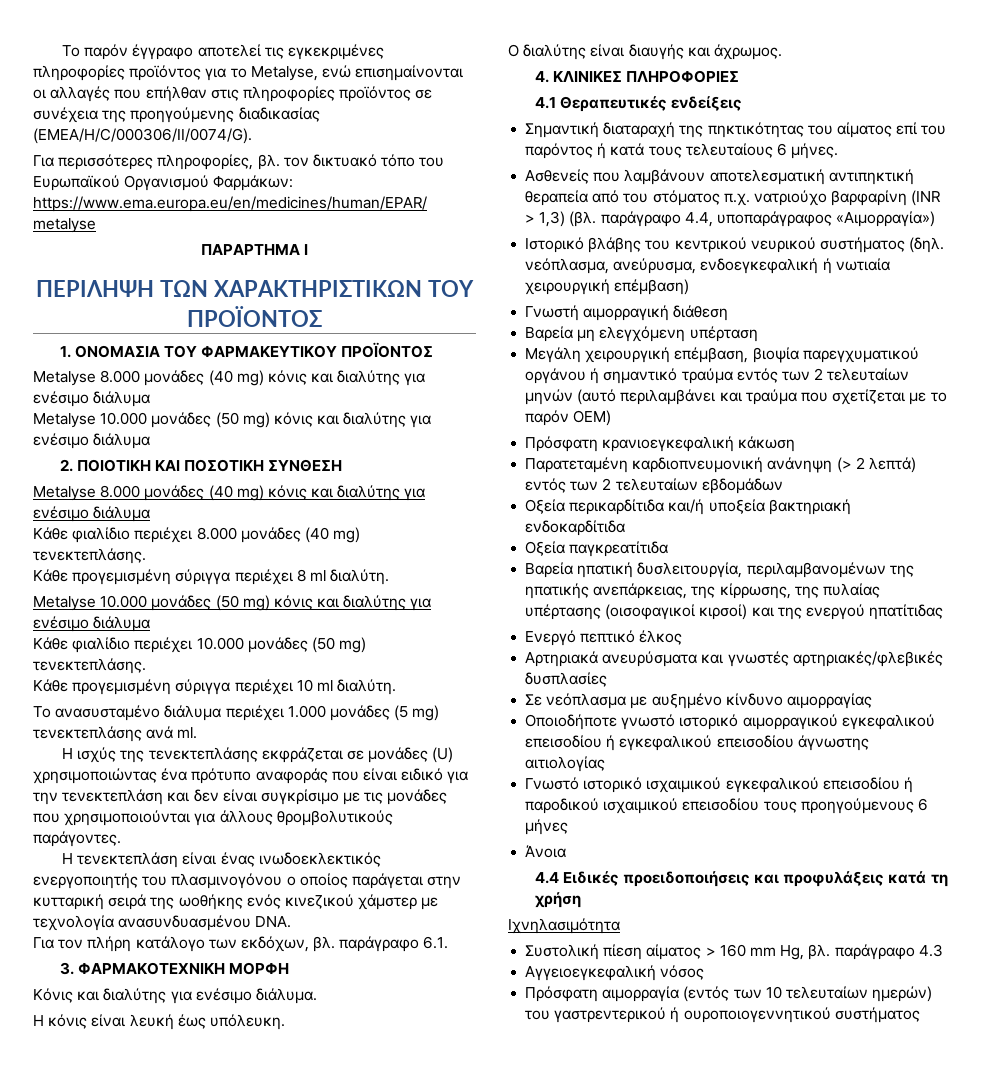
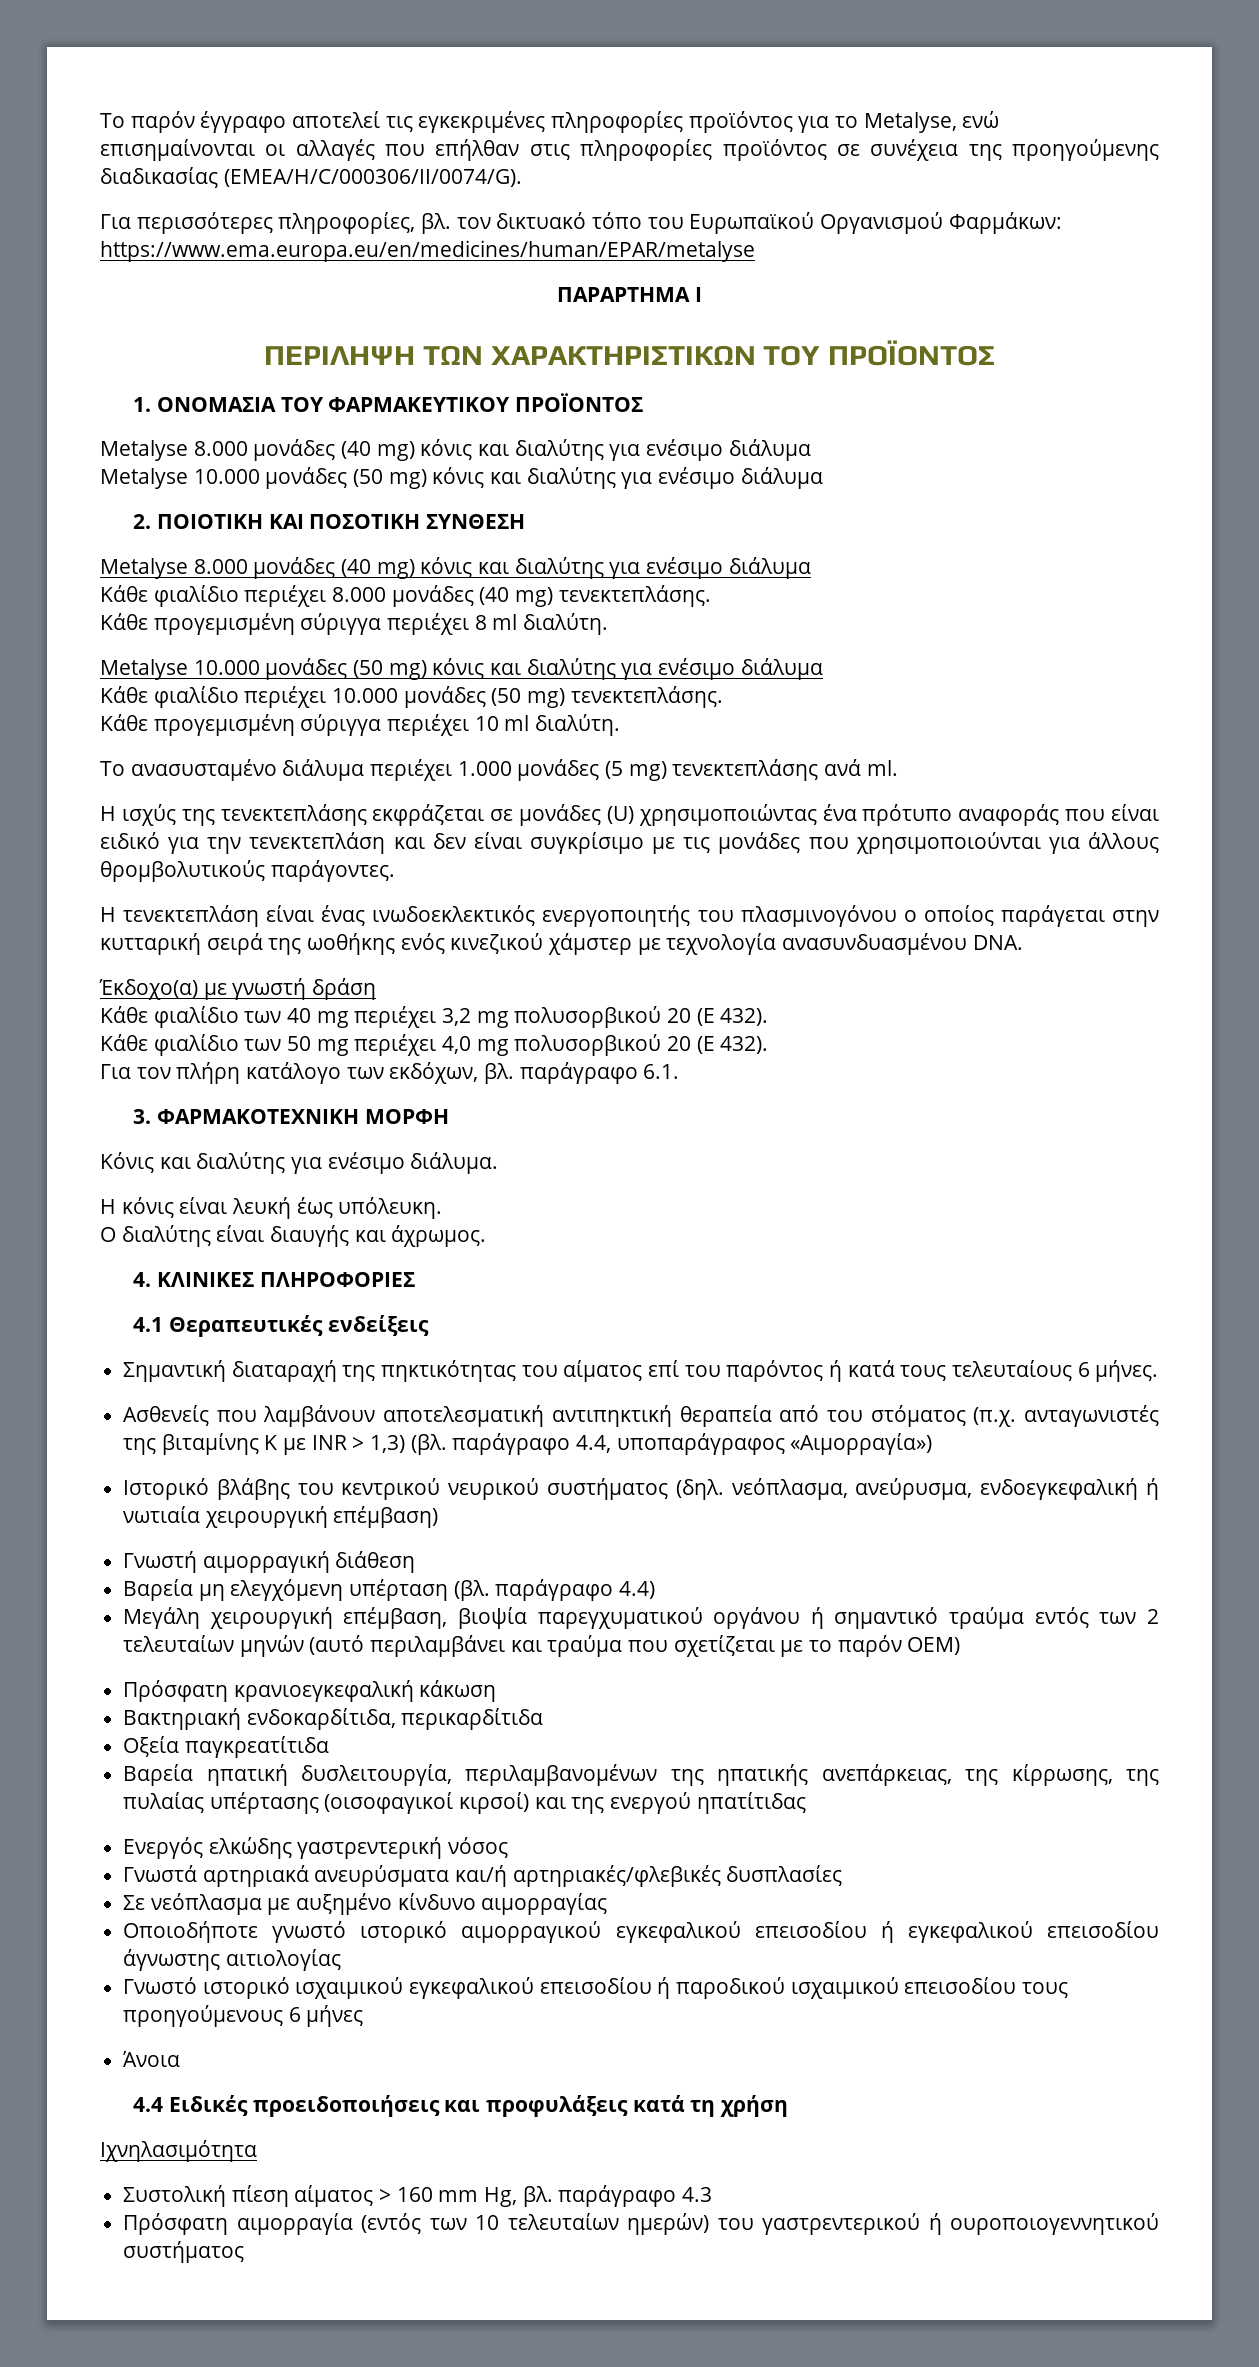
+ Έκδοχο(α) με γνωστή δράση
+ Κάθε φιαλίδιο των 40 mg περιέχει 3,2 mg πολυσορβικού 20 (E 432).
+ Κάθε φιαλίδιο των 50 mg περιέχει 4,0 mg πολυσορβικού 20 (E 432).
- Ασθενείς που λαμβάνουν αποτελεσματική αντιπηκτική θεραπεία από του στόματος π.χ. νατριούχο βαρφαρίνη (INR > 1,3) (βλ. παράγραφο 4.4, υποπαράγραφος «Αιμορραγία»)
+ Ασθενείς που λαμβάνουν αποτελεσματική αντιπηκτική θεραπεία από του στόματος (π.χ. ανταγωνιστές της βιταμίνης K με INR > 1,3) (βλ. παράγραφο 4.4, υποπαράγραφος «Αιμορραγία»)
- Βαρεία μη ελεγχόμενη υπέρταση
+ Βαρεία μη ελεγχόμενη υπέρταση (βλ. παράγραφο 4.4)
- Παρατεταμένη καρδιοπνευμονική ανάνηψη (> 2 λεπτά) εντός των 2 τελευταίων εβδομάδων
- Οξεία περικαρδίτιδα και/ή υποξεία βακτηριακή ενδοκαρδίτιδα
+ Βακτηριακή ενδοκαρδίτιδα, περικαρδίτιδα
- Ενεργό πεπτικό έλκος
- Αρτηριακά ανευρύσματα και γνωστές αρτηριακές/φλεβικές δυσπλασίες
+ Ενεργός ελκώδης γαστρεντερική νόσος
+ Γνωστά αρτηριακά ανευρύσματα και/ή αρτηριακές/φλεβικές δυσπλασίες
- Αγγειοεγκεφαλική νόσος

